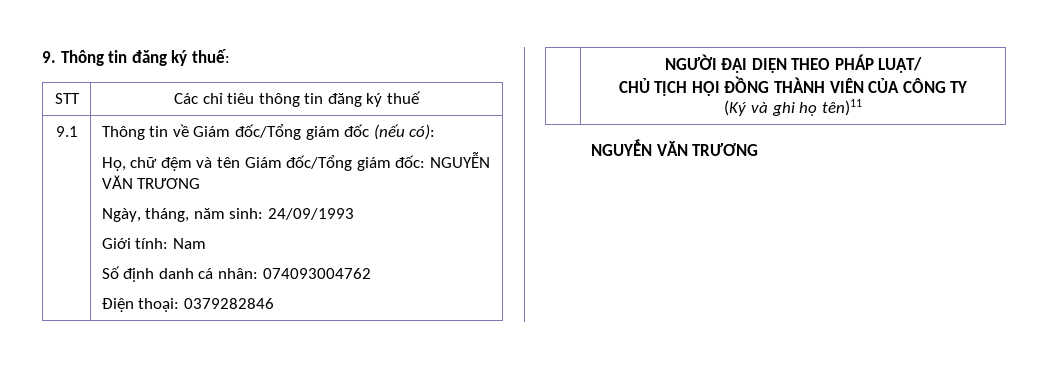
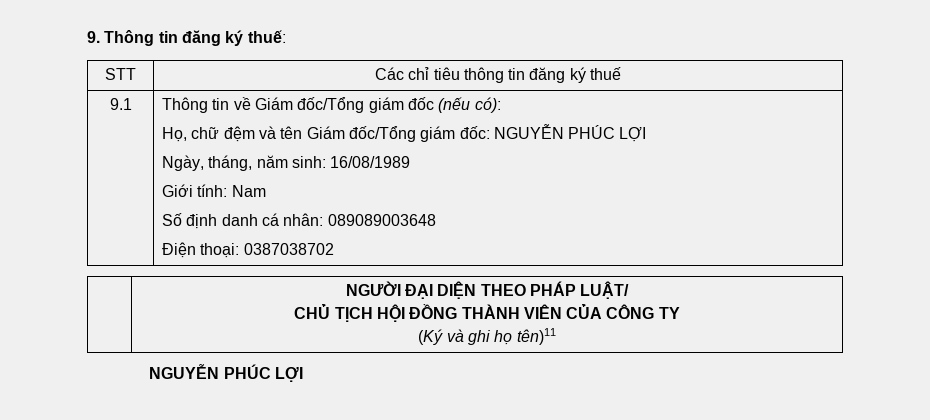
  9.1 | Thông tin về Giám đốc/Tổng giám đốc (nếu có):
- Họ, chữ đệm và tên Giám đốc/Tổng giám đốc: NGUYỄN VĂN TRƯƠNG
- Ngày, tháng, năm sinh: 24/09/1993
+ Họ, chữ đệm và tên Giám đốc/Tổng giám đốc: NGUYỄN PHÚC LỢI
+ Ngày, tháng, năm sinh: 16/08/1989
  Giới tính: Nam
- Số định danh cá nhân: 074093004762
- Điện thoại: 0379282846
+ Số định danh cá nhân: 089089003648
+ Điện thoại: 0387038702
  | NGƯỜI ĐẠI DIỆN THEO PHÁP LUẬT/
  CHỦ TỊCH HỘI ĐỒNG THÀNH VIÊN CỦA CÔNG TY
  (Ký và ghi họ tên)11
- NGUYỄN VĂN TRƯƠNG
+ NGUYỄN PHÚC LỢI

